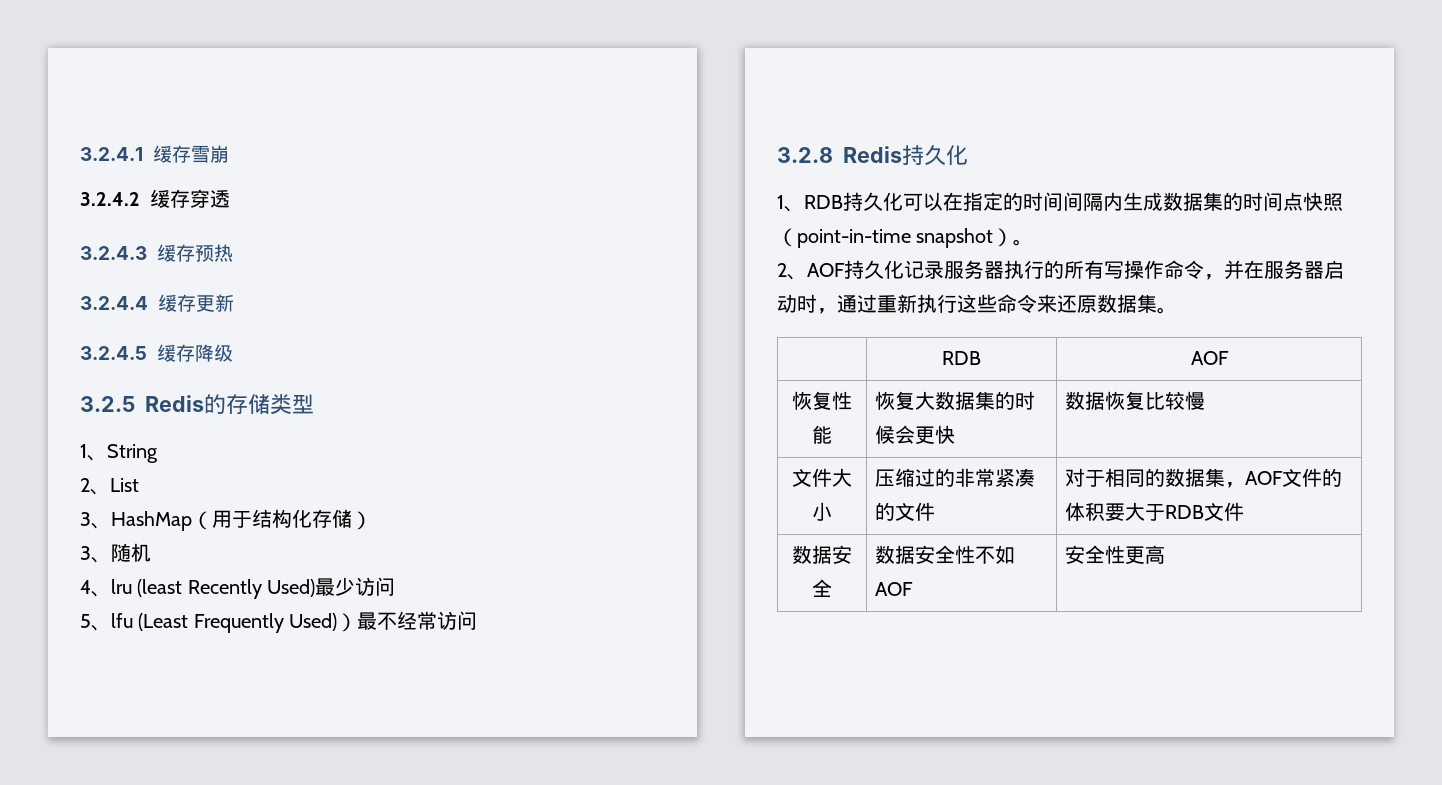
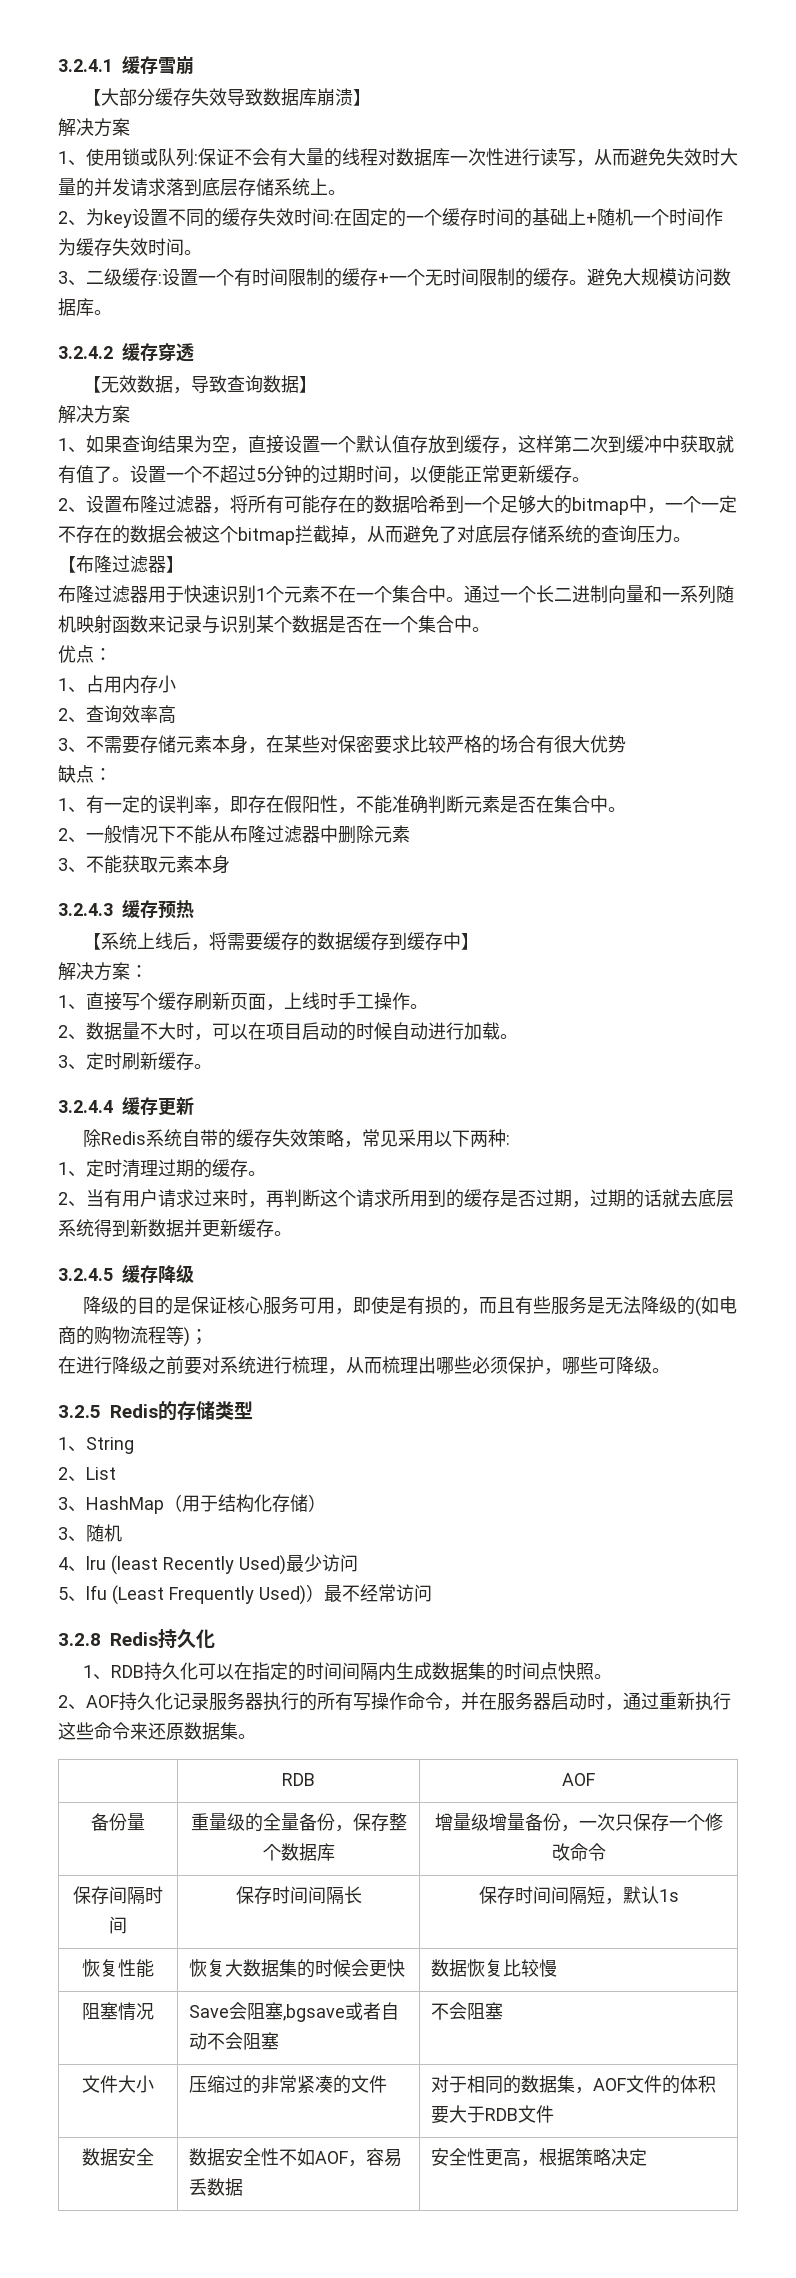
+ 【大部分缓存失效导致数据库崩溃】
+ 解决方案
+ 1、使用锁或队列:保证不会有大量的线程对数据库一次性进行读写，从而避免失效时大量的并发请求落到底层存储系统上。
+ 2、为key设置不同的缓存失效时间:在固定的一个缓存时间的基础上+随机一个时间作为缓存失效时间。
+ 3、二级缓存:设置一个有时间限制的缓存+一个无时间限制的缓存。避免大规模访问数据库。
  3.2.4.2缓存穿透
+ 【无效数据，导致查询数据】
+ 解决方案
+ 1、如果查询结果为空，直接设置一个默认值存放到缓存，这样第二次到缓冲中获取就有值了。设置一个不超过5分钟的过期时间，以便能正常更新缓存。
+ 2、设置布隆过滤器，将所有可能存在的数据哈希到一个足够大的bitmap中，一个一定不存在的数据会被这个bitmap拦截掉，从而避免了对底层存储系统的查询压力。
+ 【布隆过滤器】
+ 布隆过滤器用于快速识别1个元素不在一个集合中。通过一个长二进制向量和一系列随机映射函数来记录与识别某个数据是否在一个集合中。
+ 优点：
+ 1、占用内存小
+ 2、查询效率高
+ 3、不需要存储元素本身，在某些对保密要求比较严格的场合有很大优势
+ 缺点：
+ 1、有一定的误判率，即存在假阳性，不能准确判断元素是否在集合中。
+ 2、一般情况下不能从布隆过滤器中删除元素
+ 3、不能获取元素本身
  3.2.4.3缓存预热
+ 【系统上线后，将需要缓存的数据缓存到缓存中】
+ 解决方案：
+ 1、直接写个缓存刷新页面，上线时手工操作。
+ 2、数据量不大时，可以在项目启动的时候自动进行加载。
+ 3、定时刷新缓存。
  3.2.4.4缓存更新
+ 除Redis系统自带的缓存失效策略，常见采用以下两种:
+ 1、定时清理过期的缓存。
+ 2、当有用户请求过来时，再判断这个请求所用到的缓存是否过期，过期的话就去底层系统得到新数据并更新缓存。
  3.2.4.5缓存降级
+ 降级的目的是保证核心服务可用，即使是有损的，而且有些服务是无法降级的(如电商的购物流程等)；
+ 在进行降级之前要对系统进行梳理，从而梳理出哪些必须保护，哪些可降级。
- 1、RDB持久化可以在指定的时间间隔内生成数据集的时间点快照（point-in-time snapshot）。
+ 1、RDB持久化可以在指定的时间间隔内生成数据集的时间点快照。
+ 备份量 | 重量级的全量备份，保存整个数据库 | 增量级增量备份，一次只保存一个修改命令
+ 保存间隔时间 | 保存时间间隔长 | 保存时间间隔短，默认1s
+ 阻塞情况 | Save会阻塞,bgsave或者自动不会阻塞 | 不会阻塞
- 数据安全 | 数据安全性不如AOF | 安全性更高
+ 数据安全 | 数据安全性不如AOF，容易丢数据 | 安全性更高，根据策略决定

